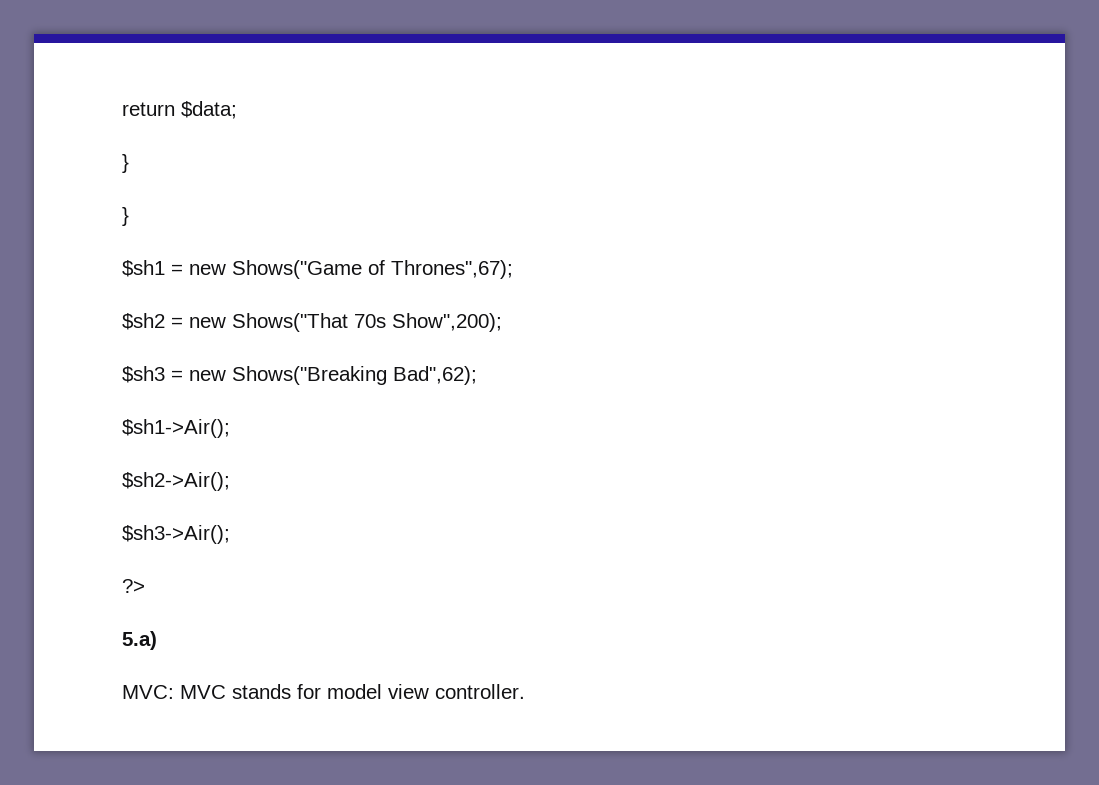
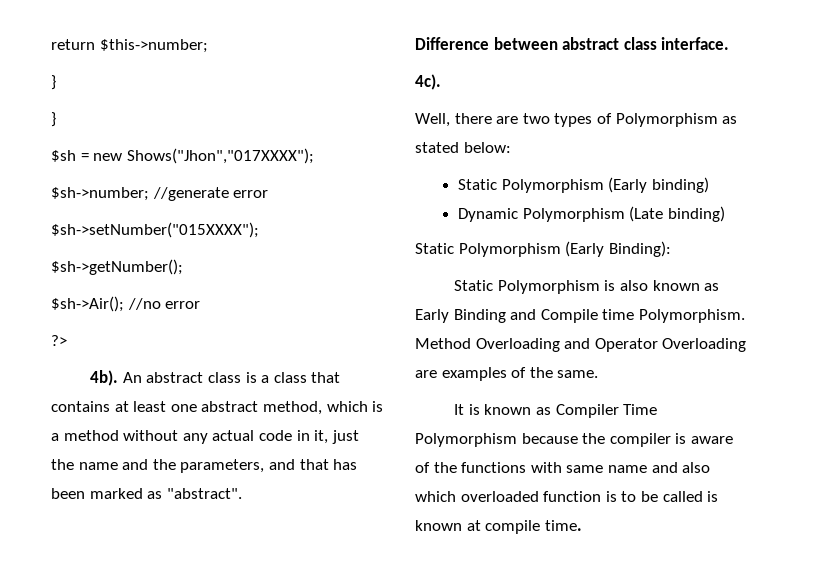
- return $data;
+ return $this->number;
- $sh1 = new Shows("Game of Thrones",67);
- $sh2 = new Shows("That 70s Show",200);
- $sh3 = new Shows("Breaking Bad",62);
- $sh1->Air();
- $sh2->Air();
- $sh3->Air();
+ $sh = new Shows("Jhon","017XXXX");
+ $sh->number; //generate error
+ $sh->setNumber("015XXXX");
+ $sh->getNumber();
+ $sh->Air(); //no error
  ?>
- 5.a)
- MVC: MVC stands for model view controller.
+ 4b). An abstract class is a class that contains at least one abstract method, which is a method without any actual code in it, just the name and the parameters, and that has been marked as "abstract".
+ Difference between abstract class interface.
+ 4c).
+ Well, there are two types of Polymorphism as stated below:
+ Static Polymorphism (Early binding)
+ Dynamic Polymorphism (Late binding)
+ Static Polymorphism (Early Binding):
+ Static Polymorphism is also known as Early Binding and Compile time Polymorphism. Method Overloading and Operator Overloading are examples of the same.
+ It is known as Compiler Time Polymorphism because the compiler is aware of the functions with same name and also which overloaded function is to be called is known at compile time.

